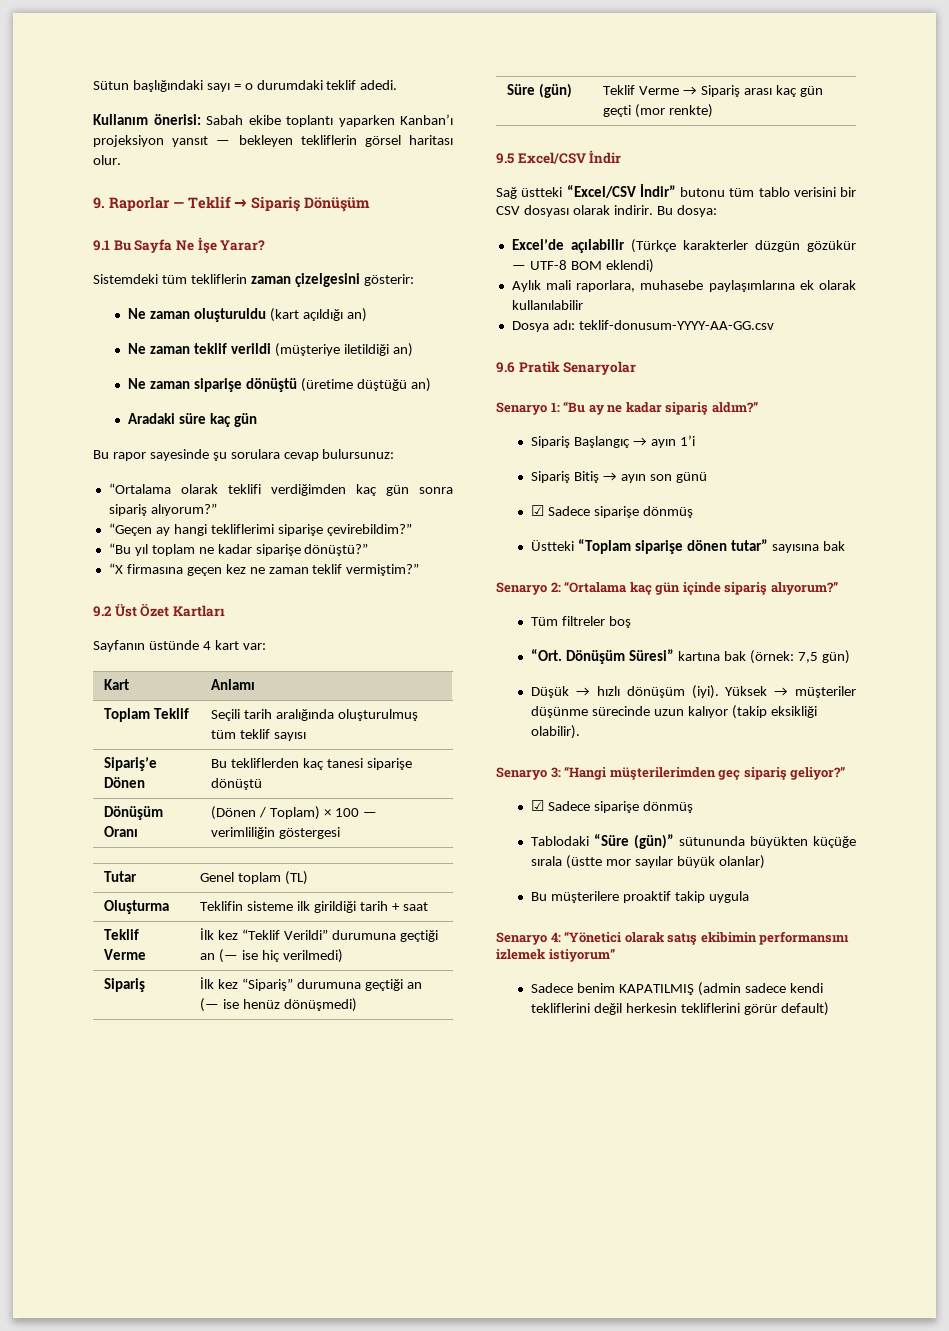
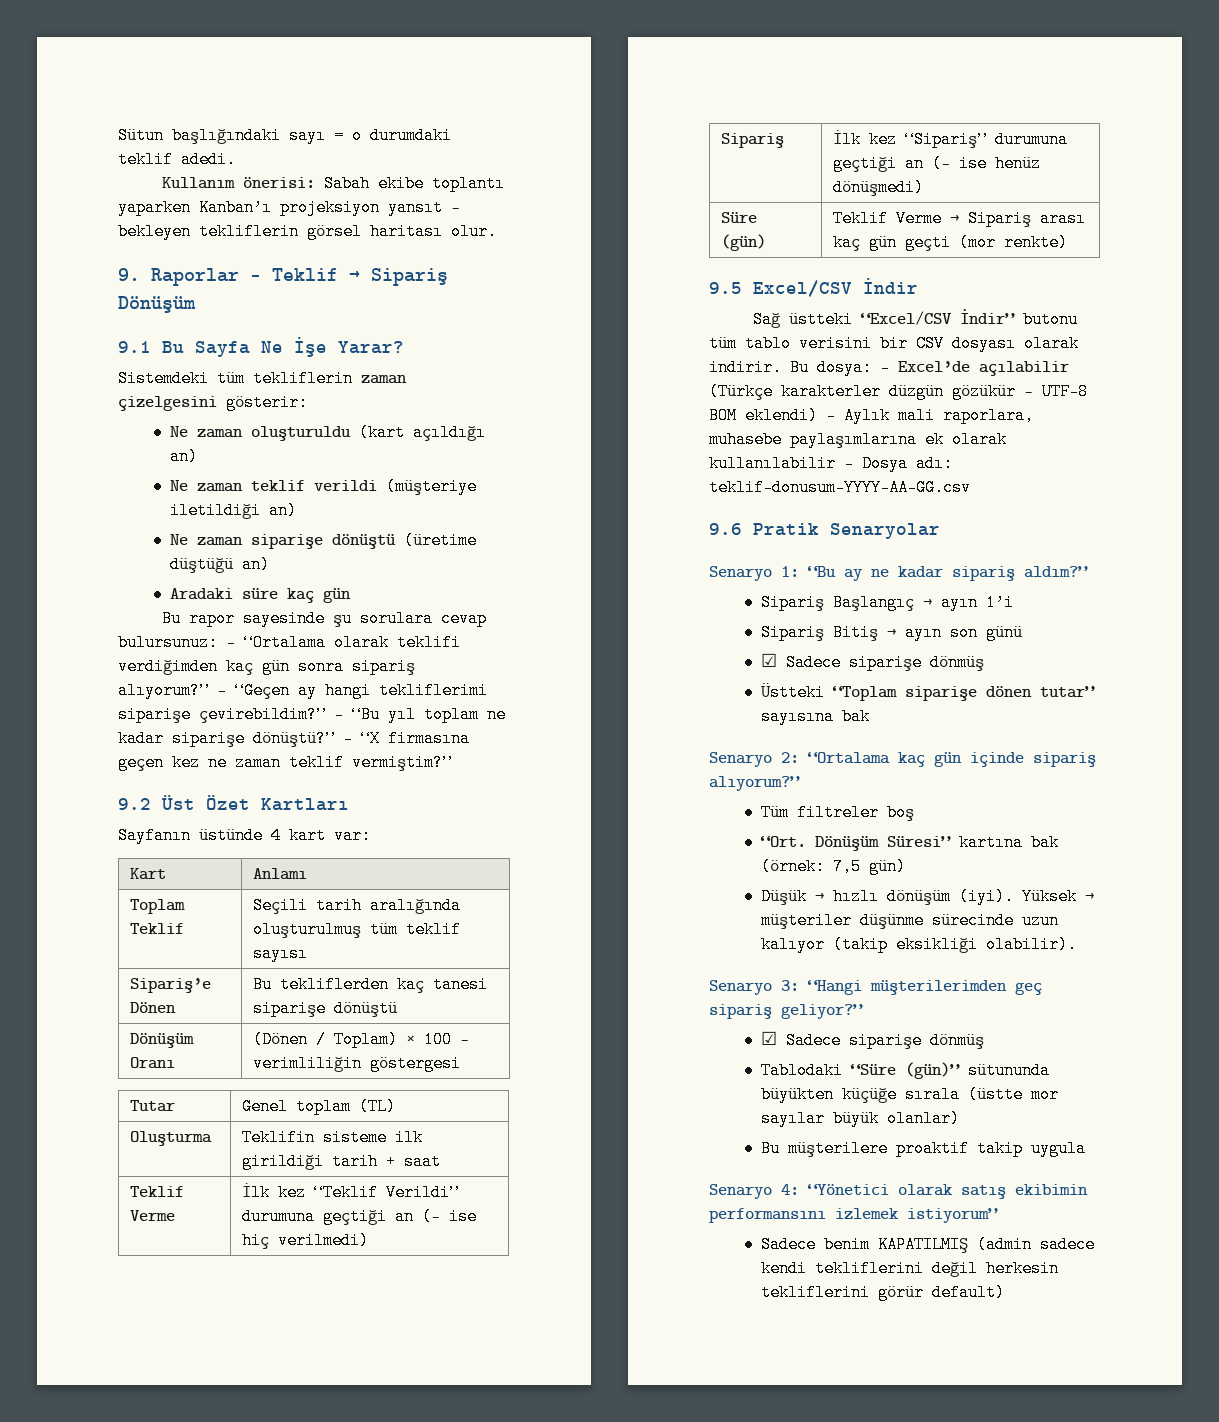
- Bu rapor sayesinde şu sorulara cevap bulursunuz:
- “Ortalama olarak teklifi verdiğimden kaç gün sonra sipariş alıyorum?”
- “Geçen ay hangi tekliflerimi siparişe çevirebildim?”
- “Bu yıl toplam ne kadar siparişe dönüştü?”
- “X firmasına geçen kez ne zaman teklif vermiştim?”
+ Bu rapor sayesinde şu sorulara cevap bulursunuz: - “Ortalama olarak teklifi verdiğimden kaç gün sonra sipariş alıyorum?” - “Geçen ay hangi tekliflerimi siparişe çevirebildim?” - “Bu yıl toplam ne kadar siparişe dönüştü?” - “X firmasına geçen kez ne zaman teklif vermiştim?”
- Bu dosya:
- Excel’de açılabilir (Türkçe karakterler düzgün gözükür — UTF-8 BOM eklendi)
- Aylık mali raporlara, muhasebe paylaşımlarına ek olarak kullanılabilir
- Dosya adı: teklif-donusum-YYYY-AA-GG.csv
+ Bu dosya: - Excel’de açılabilir (Türkçe karakterler düzgün gözükür — UTF-8 BOM eklendi) - Aylık mali raporlara, muhasebe paylaşımlarına ek olarak kullanılabilir - Dosya adı: teklif-donusum-YYYY-AA-GG.csv

